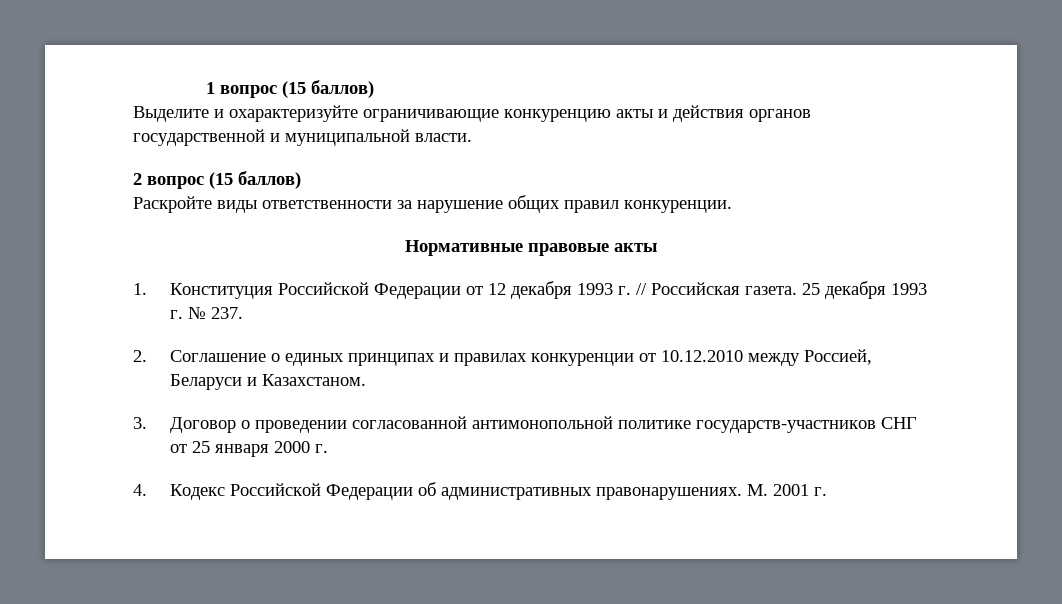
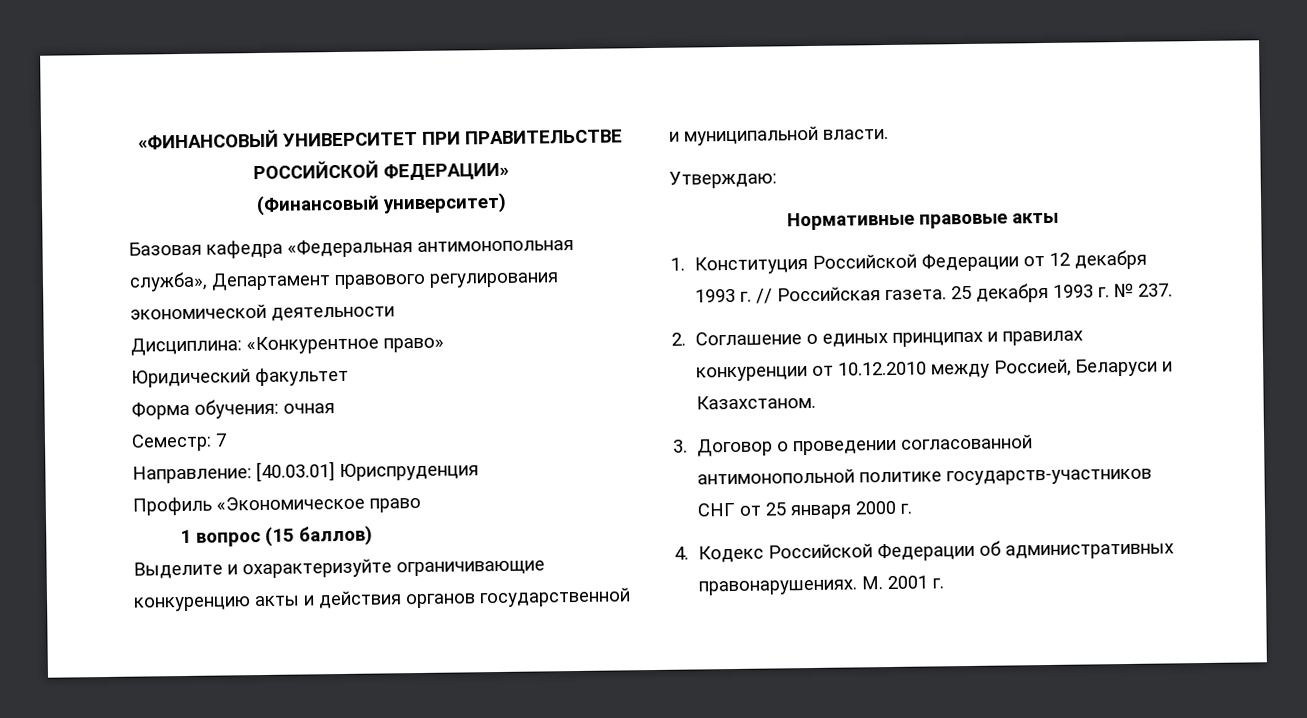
+ «ФИНАНСОВЫЙ УНИВЕРСИТЕТ ПРИ ПРАВИТЕЛЬСТВЕ РОССИЙСКОЙ ФЕДЕРАЦИИ»
+ (Финансовый университет)
+ Базовая кафедра «Федеральная антимонопольная служба», Департамент правового регулирования экономической деятельности
+ Дисциплина: «Конкурентное право»
+ Юридический факультет
+ Форма обучения: очная
+ Семестр: 7
+ Направление: [40.03.01] Юриспруденция
+ Профиль «Экономическое право
- 2 вопрос (15 баллов)
- Раскройте виды ответственности за нарушение общих правил конкуренции.
+ Утверждаю:

